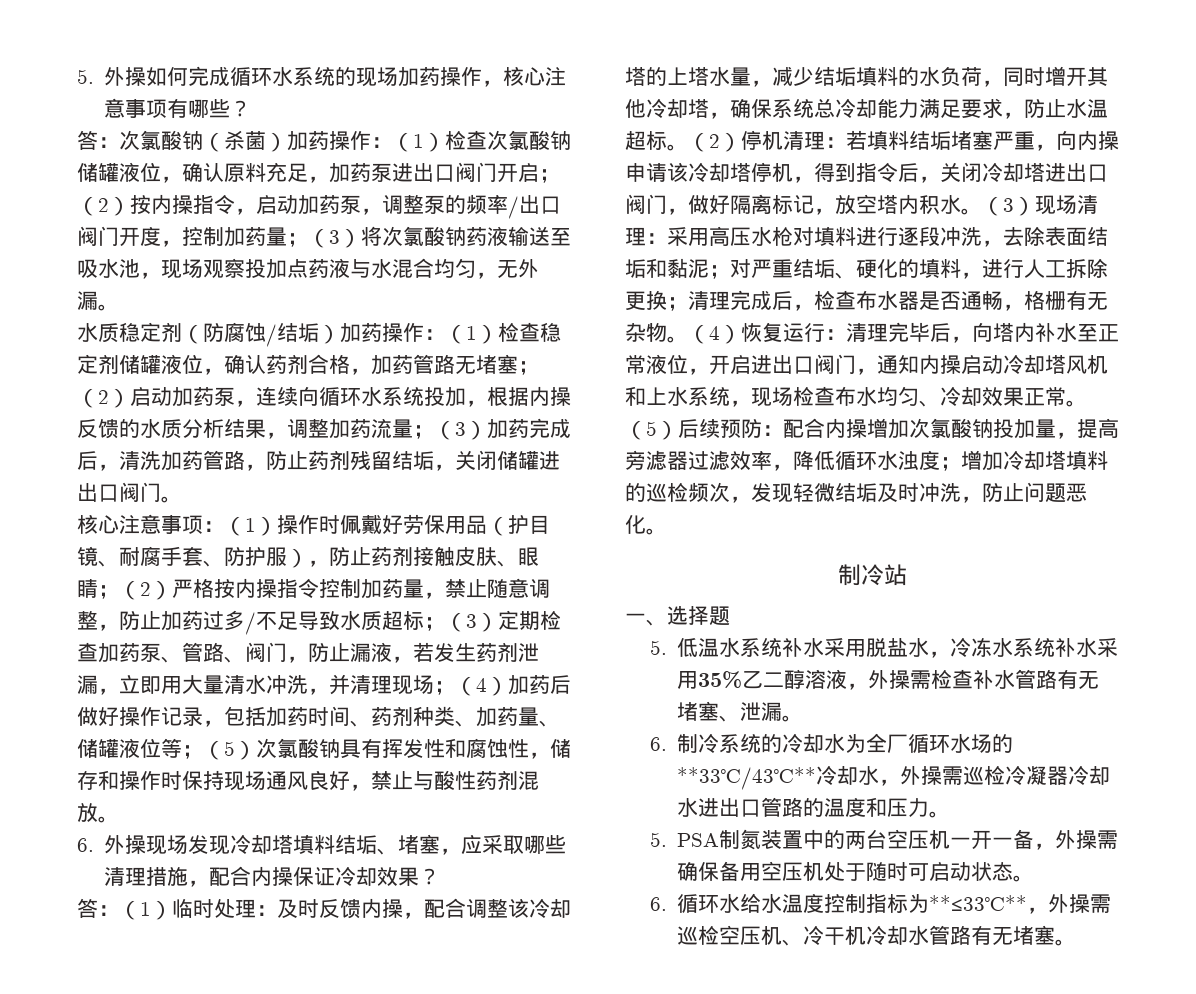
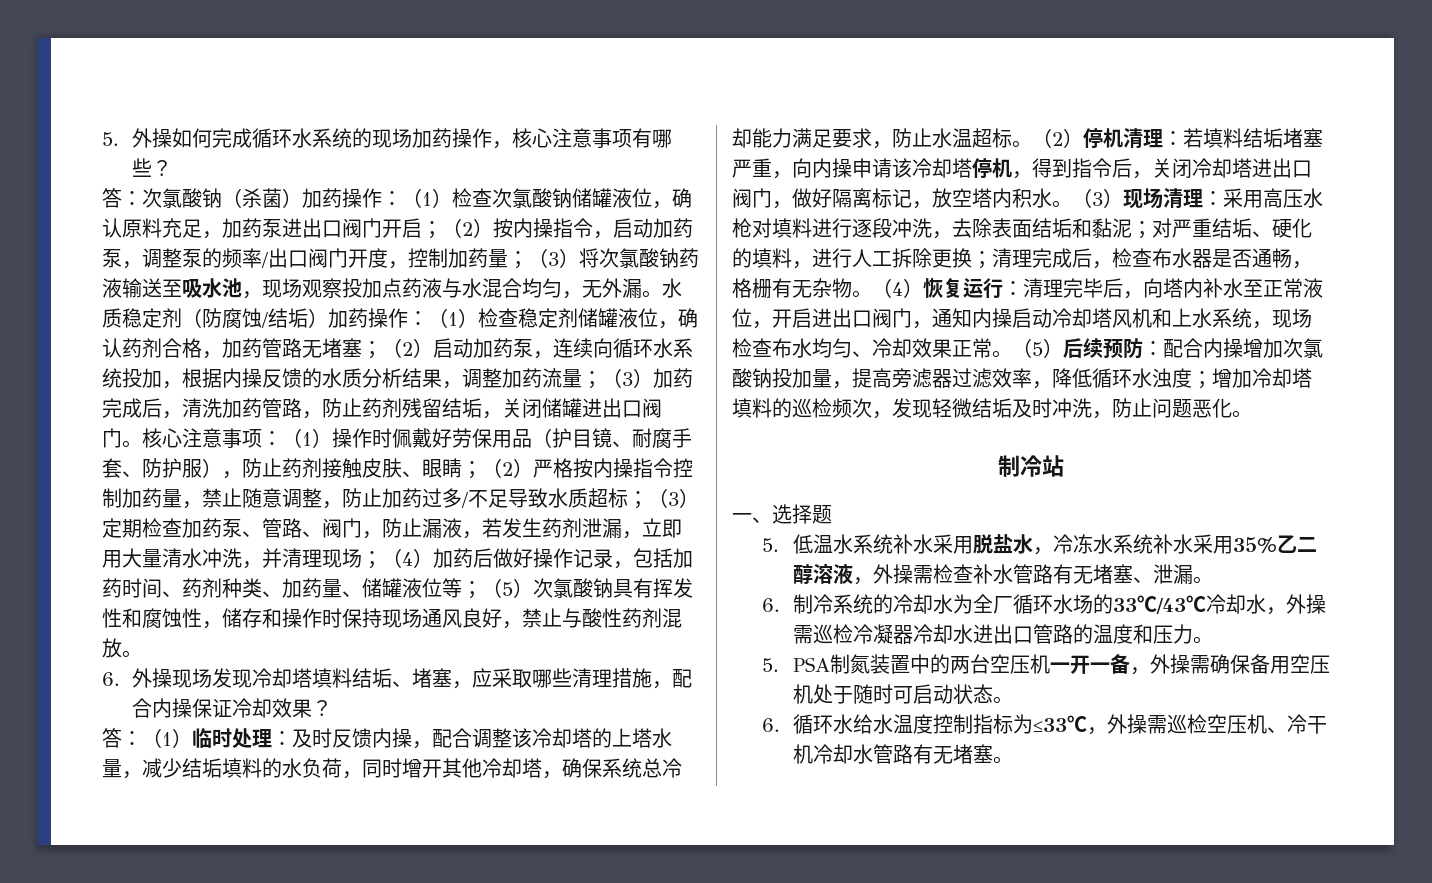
- （3）将次氯酸钠药液输送至吸水池，现场观察投加点药液与水混合均匀，无外漏。
- 水质稳定剂（防腐蚀/结垢）加药操作：
+ （3）将次氯酸钠药液输送至吸水池，现场观察投加点药液与水混合均匀，无外漏。水质稳定剂（防腐蚀/结垢）加药操作：
- （3）加药完成后，清洗加药管路，防止药剂残留结垢，关闭储罐进出口阀门。
- 核心注意事项：
+ （3）加药完成后，清洗加药管路，防止药剂残留结垢，关闭储罐进出口阀门。核心注意事项：
- 6.制冷系统的冷却水为全厂循环水场的**33℃/43℃**冷却水，外操需巡检冷凝器冷却水进出口管路的温度和压力。
+ 6.制冷系统的冷却水为全厂循环水场的33℃/43℃冷却水，外操需巡检冷凝器冷却水进出口管路的温度和压力。
- 6.循环水给水温度控制指标为**≤33℃**，外操需巡检空压机、冷干机冷却水管路有无堵塞。
+ 6.循环水给水温度控制指标为≤33℃，外操需巡检空压机、冷干机冷却水管路有无堵塞。

